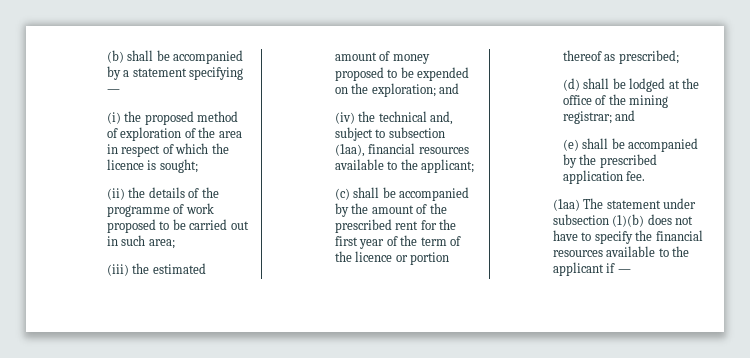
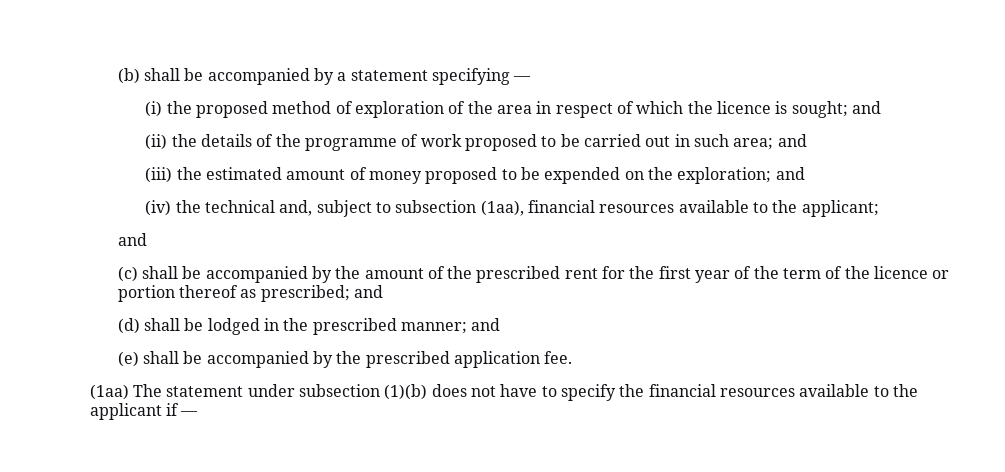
- (i) the proposed method of exploration of the area in respect of which the licence is sought;
+ (i) the proposed method of exploration of the area in respect of which the licence is sought; and
- (ii) the details of the programme of work proposed to be carried out in such area;
+ (ii) the details of the programme of work proposed to be carried out in such area; and
  (iv) the technical and, subject to subsection (1aa), financial resources available to the applicant;
+ and
- (c) shall be accompanied by the amount of the prescribed rent for the first year of the term of the licence or portion thereof as prescribed;
+ (c) shall be accompanied by the amount of the prescribed rent for the first year of the term of the licence or portion thereof as prescribed; and
- (d) shall be lodged at the office of the mining registrar; and
+ (d) shall be lodged in the prescribed manner; and

